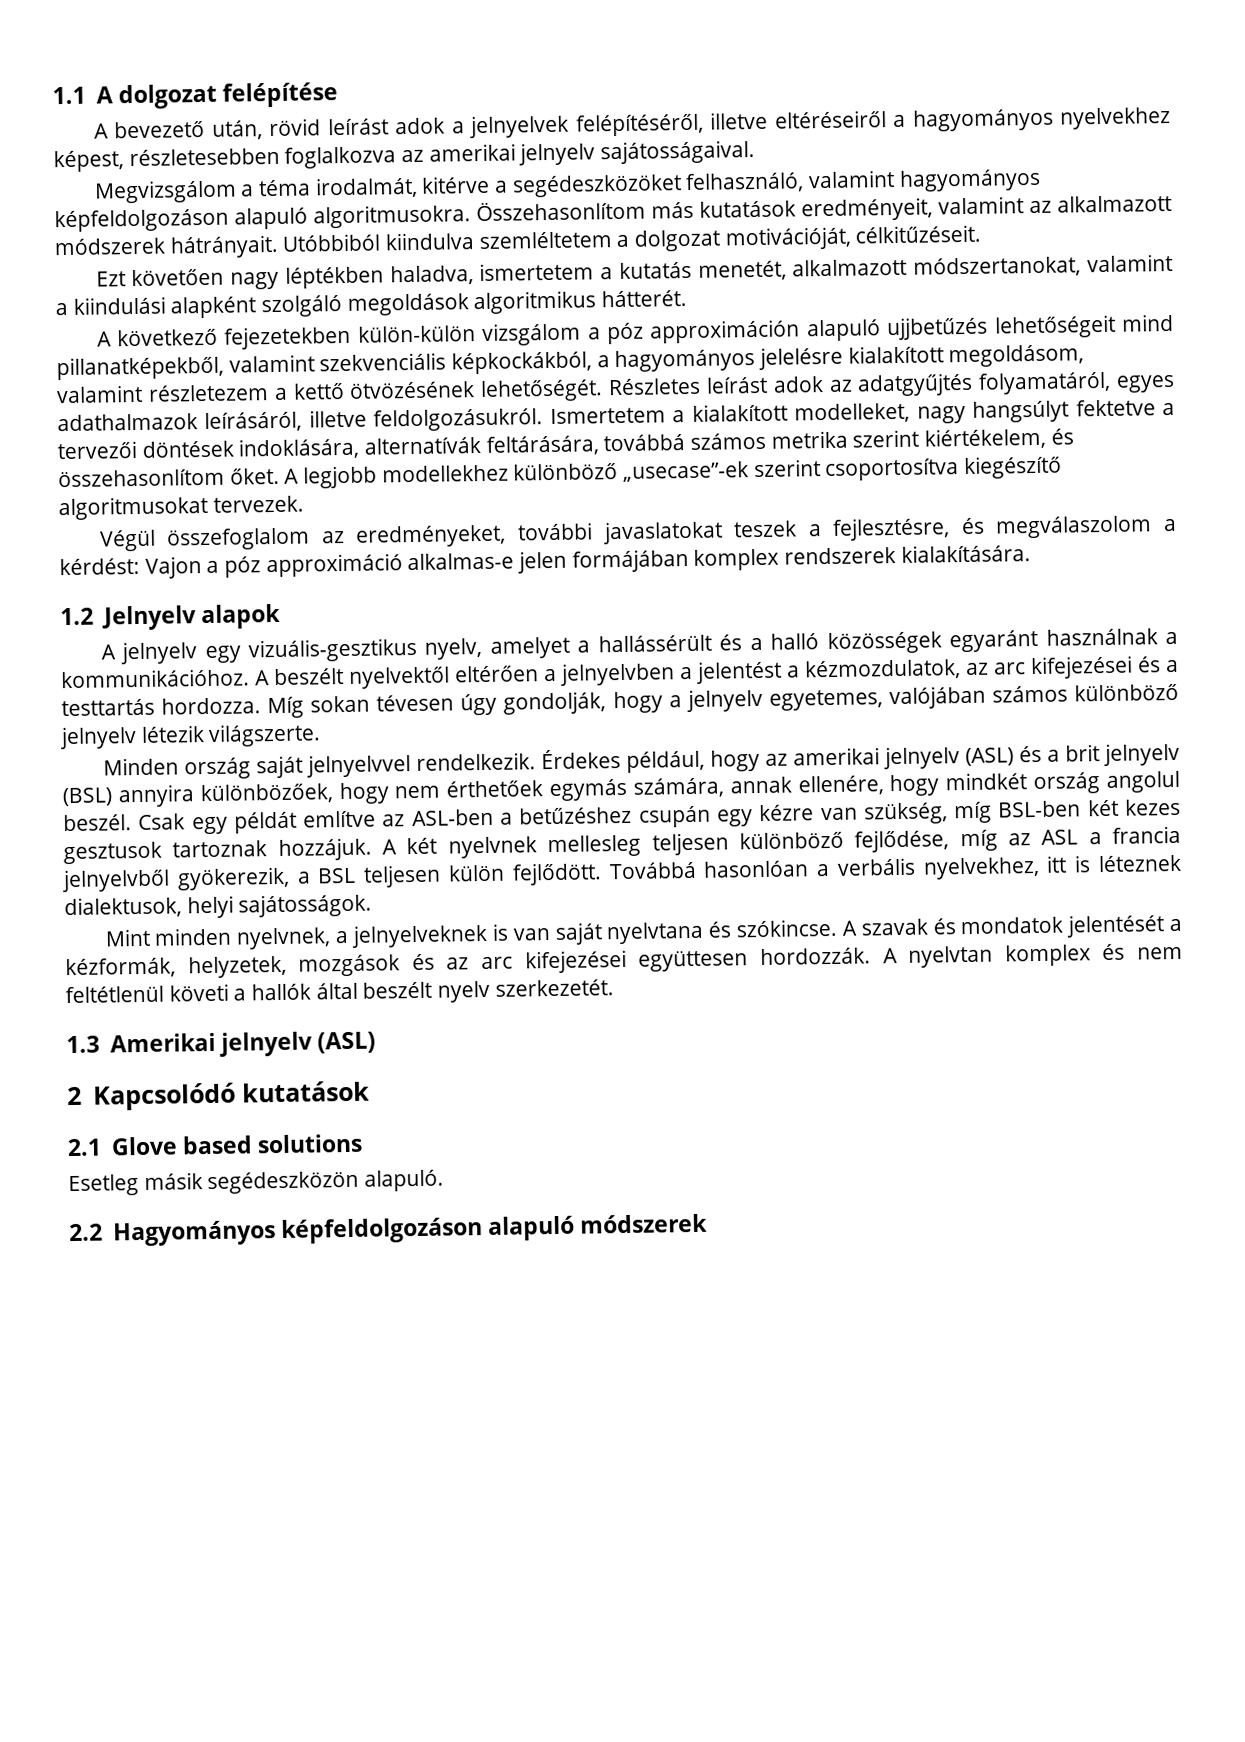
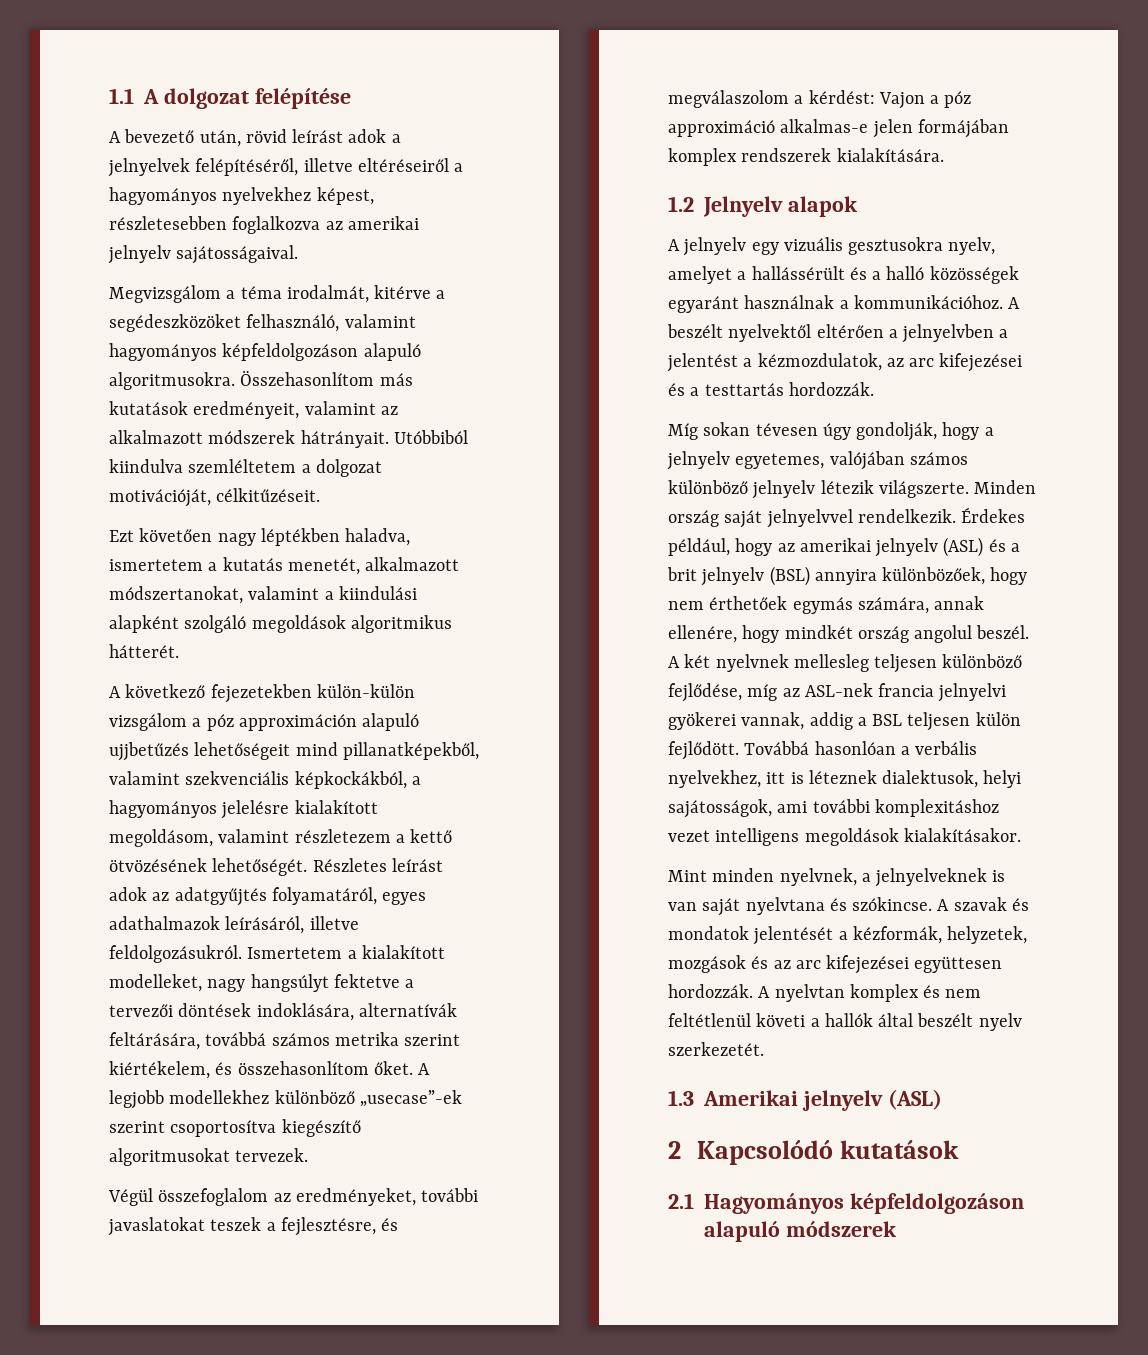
- A jelnyelv egy vizuális-gesztikus nyelv, amelyet a hallássérült és a halló közösségek egyaránt használnak a kommunikációhoz.
+ A jelnyelv egy vizuális gesztusokra nyelv, amelyet a hallássérült és a halló közösségek egyaránt használnak a kommunikációhoz.
- A beszélt nyelvektől eltérően a jelnyelvben a jelentést a kézmozdulatok, az arc kifejezései és a testtartás hordozza. Míg sokan tévesen úgy gondolják, hogy a jelnyelv egyetemes, valójában számos különböző jelnyelv létezik világszerte.
- Minden ország saját jelnyelvvel rendelkezik.
+ A beszélt nyelvektől eltérően a jelnyelvben a jelentést a kézmozdulatok, az arc kifejezései és a testtartás hordozzák.
+ Míg sokan tévesen úgy gondolják, hogy a jelnyelv egyetemes, valójában számos különböző jelnyelv létezik világszerte. Minden ország saját jelnyelvvel rendelkezik.
- Csak egy példát említve az ASL-ben a betűzéshez csupán egy kézre van szükség, míg BSL-ben két kezes gesztusok tartoznak hozzájuk.
- A két nyelvnek mellesleg teljesen különböző fejlődése, míg az ASL a francia jelnyelvből gyökerezik, a BSL teljesen külön fejlődött.
+ A két nyelvnek mellesleg teljesen különböző fejlődése, míg az ASL-nek francia jelnyelvi gyökerei vannak, addig a BSL teljesen külön fejlődött.
- Továbbá hasonlóan a verbális nyelvekhez, itt is léteznek dialektusok, helyi sajátosságok.
+ Továbbá hasonlóan a verbális nyelvekhez, itt is léteznek dialektusok, helyi sajátosságok, ami további komplexitáshoz vezet intelligens megoldások kialakításakor.
- 2.1 Glove based solutions
- Esetleg másik segédeszközön alapuló.
- 2.2 Hagyományos képfeldolgozáson alapuló módszerek
+ 2.1 Hagyományos képfeldolgozáson alapuló módszerek

